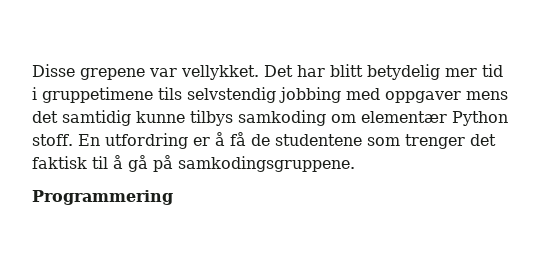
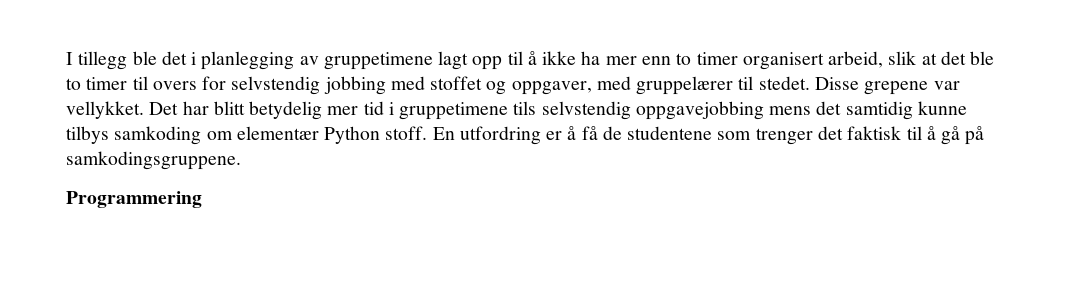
+ I tillegg ble det i planlegging av gruppetimene lagt opp til å ikke ha mer enn to timer organisert arbeid, slik at det ble to timer til overs for selvstendig jobbing med stoffet og oppgaver, med gruppelærer til stedet.
- Det har blitt betydelig mer tid i gruppetimene tils selvstendig jobbing med oppgaver mens det samtidig kunne tilbys samkoding om elementær Python stoff.
+ Det har blitt betydelig mer tid i gruppetimene tils selvstendig oppgavejobbing mens det samtidig kunne tilbys samkoding om elementær Python stoff.

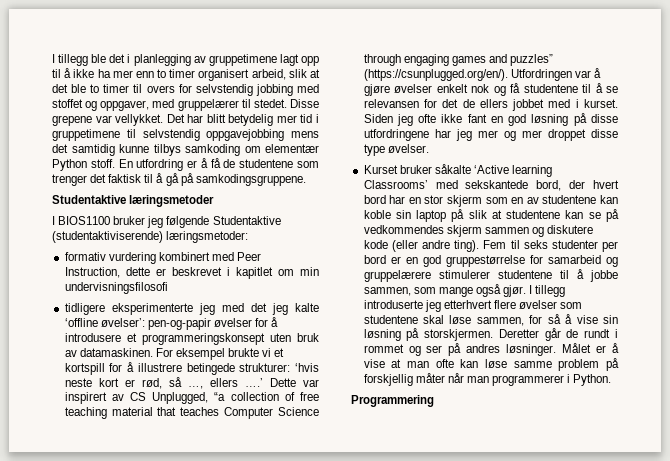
- Det har blitt betydelig mer tid i gruppetimene tils selvstendig oppgavejobbing mens det samtidig kunne tilbys samkoding om elementær Python stoff.
+ Det har blitt betydelig mer tid i gruppetimene til selvstendig oppgavejobbing mens det samtidig kunne tilbys samkoding om elementær Python stoff.
+ Studentaktive læringsmetoder
+ I BIOS1100 bruker jeg følgende Studentaktive (studentaktiviserende) læringsmetoder:
+ formativ vurdering kombinert med Peer Instruction, dette er beskrevet i kapitlet om min undervisningsfilosofi
+ tidligere eksperimenterte jeg med det jeg kalte ‘offline øvelser’: pen-og-papir øvelser for å introdusere et programmeringskonsept uten bruk av datamaskinen. For eksempel brukte vi et kortspill for å illustrere betingede strukturer: ‘hvis neste kort er rød, så …, ellers ….’ Dette var inspirert av CS Unplugged, “a collection of free teaching material that teaches Computer Science through engaging games and puzzles” (https://csunplugged.org/en/). Utfordringen var å gjøre øvelser enkelt nok og få studentene til å se relevansen for det de ellers jobbet med i kurset. Siden jeg ofte ikke fant en god løsning på disse utfordringene har jeg mer og mer droppet disse type øvelser.
+ Kurset bruker såkalte ‘Active learning Classrooms’ med sekskantede bord, der hvert bord har en stor skjerm som en av studentene kan koble sin laptop på slik at studentene kan se på vedkommendes skjerm sammen og diskutere kode (eller andre ting). Fem til seks studenter per bord er en god gruppestørrelse for samarbeid og gruppelærere stimulerer studentene til å jobbe sammen, som mange også gjør. I tillegg introduserte jeg etterhvert flere øvelser som studentene skal løse sammen, for så å vise sin løsning på storskjermen. Deretter går de rundt i rommet og ser på andres løsninger. Målet er å vise at man ofte kan løse samme problem på forskjellig måter når man programmerer i Python.

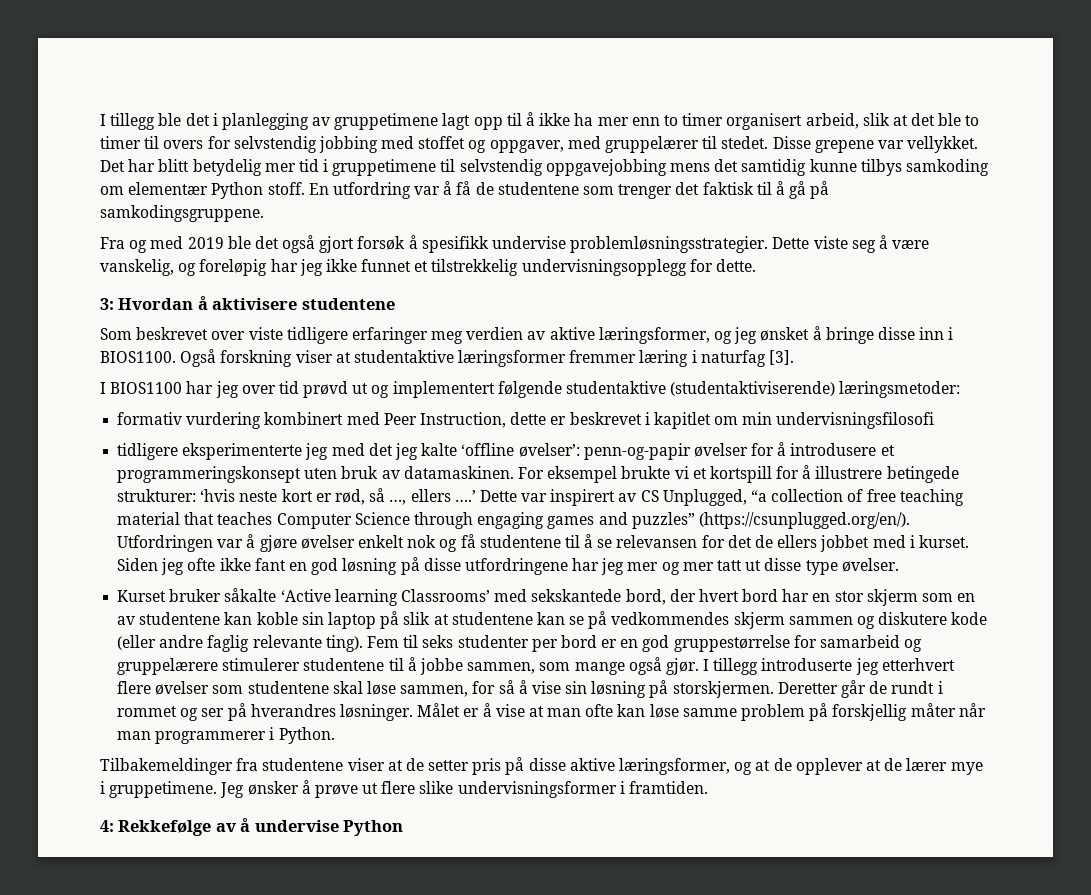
- En utfordring er å få de studentene som trenger det faktisk til å gå på samkodingsgruppene.
+ En utfordring var å få de studentene som trenger det faktisk til å gå på samkodingsgruppene.
- Studentaktive læringsmetoder
- I BIOS1100 bruker jeg følgende Studentaktive (studentaktiviserende) læringsmetoder:
+ Fra og med 2019 ble det også gjort forsøk å spesifikk undervise problemløsningsstrategier. Dette viste seg å være vanskelig, og foreløpig har jeg ikke funnet et tilstrekkelig undervisningsopplegg for dette.
+ 3: Hvordan å aktivisere studentene
+ Som beskrevet over viste tidligere erfaringer meg verdien av aktive læringsformer, og jeg ønsket å bringe disse inn i BIOS1100. Også forskning viser at studentaktive læringsformer fremmer læring i naturfag [3].
+ I BIOS1100 har jeg over tid prøvd ut og implementert følgende studentaktive (studentaktiviserende) læringsmetoder:
- tidligere eksperimenterte jeg med det jeg kalte ‘offline øvelser’: pen-og-papir øvelser for å introdusere et programmeringskonsept uten bruk av datamaskinen.
+ tidligere eksperimenterte jeg med det jeg kalte ‘offline øvelser’: penn-og-papir øvelser for å introdusere et programmeringskonsept uten bruk av datamaskinen.
- Siden jeg ofte ikke fant en god løsning på disse utfordringene har jeg mer og mer droppet disse type øvelser.
+ Siden jeg ofte ikke fant en god løsning på disse utfordringene har jeg mer og mer tatt ut disse type øvelser.
- Kurset bruker såkalte ‘Active learning Classrooms’ med sekskantede bord, der hvert bord har en stor skjerm som en av studentene kan koble sin laptop på slik at studentene kan se på vedkommendes skjerm sammen og diskutere kode (eller andre ting).
+ Kurset bruker såkalte ‘Active learning Classrooms’ med sekskantede bord, der hvert bord har en stor skjerm som en av studentene kan koble sin laptop på slik at studentene kan se på vedkommendes skjerm sammen og diskutere kode (eller andre faglig relevante ting).
- Deretter går de rundt i rommet og ser på andres løsninger.
+ Deretter går de rundt i rommet og ser på hverandres løsninger.
- Programmering
+ Tilbakemeldinger fra studentene viser at de setter pris på disse aktive læringsformer, og at de opplever at de lærer mye i gruppetimene. Jeg ønsker å prøve ut flere slike undervisningsformer i framtiden.
+ 4: Rekkefølge av å undervise Python

